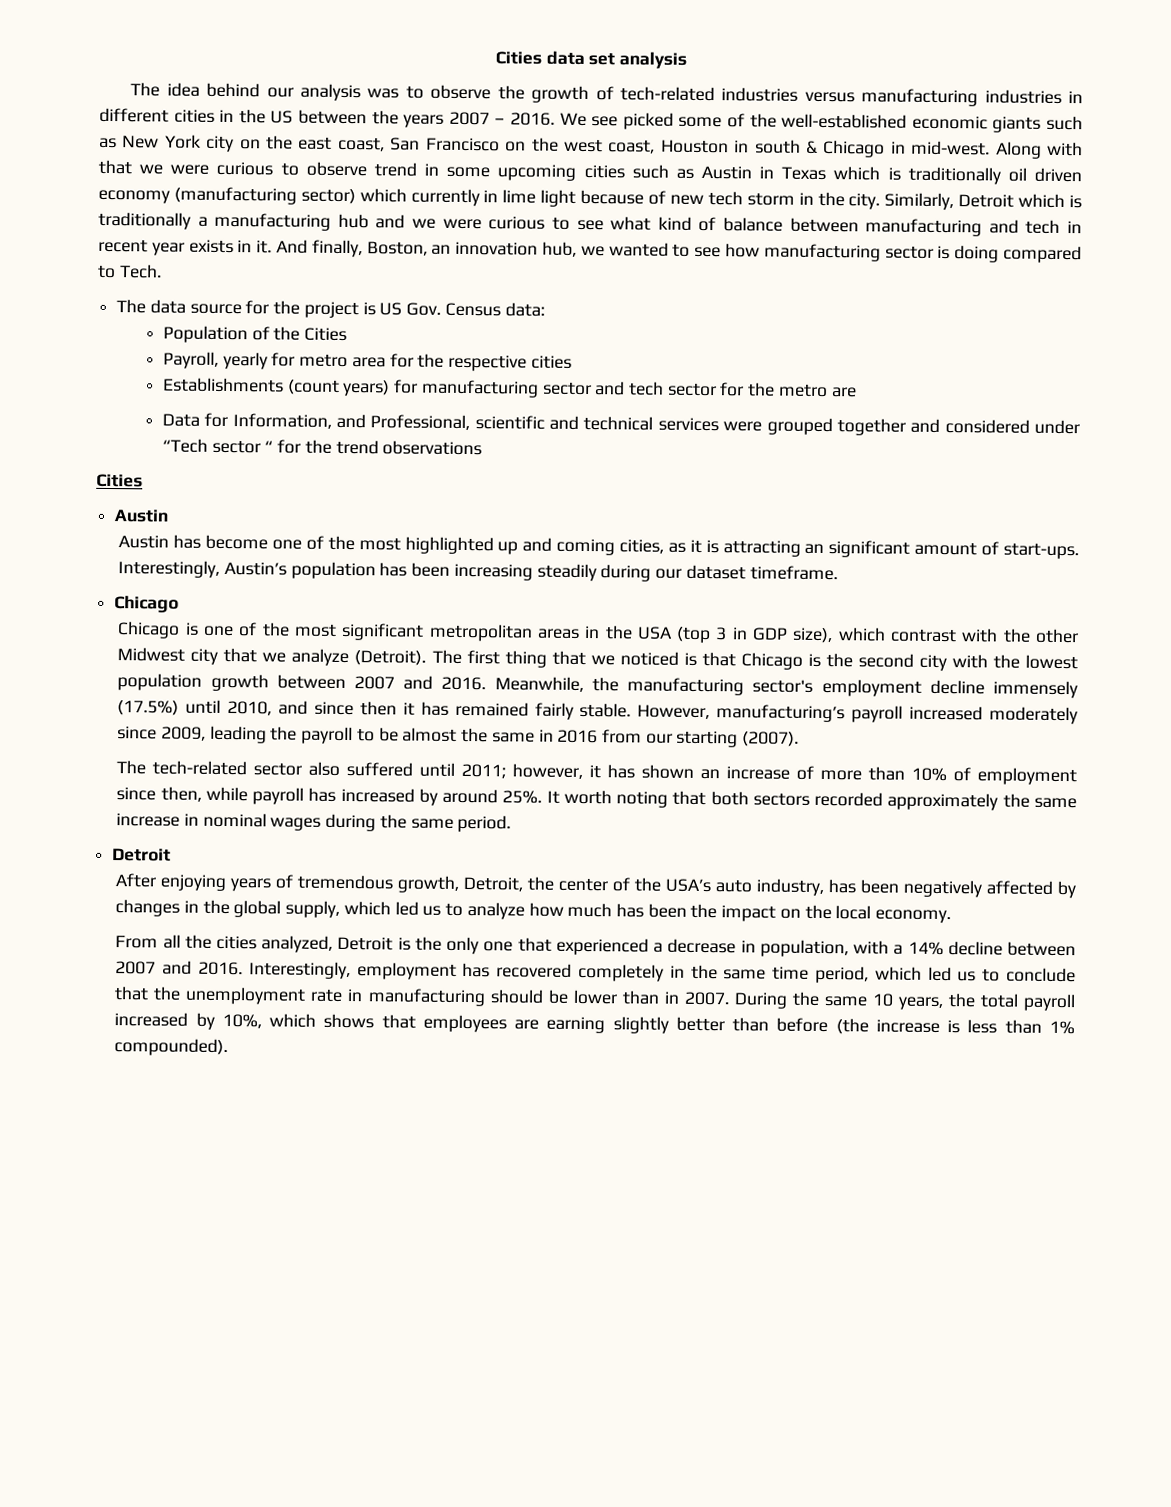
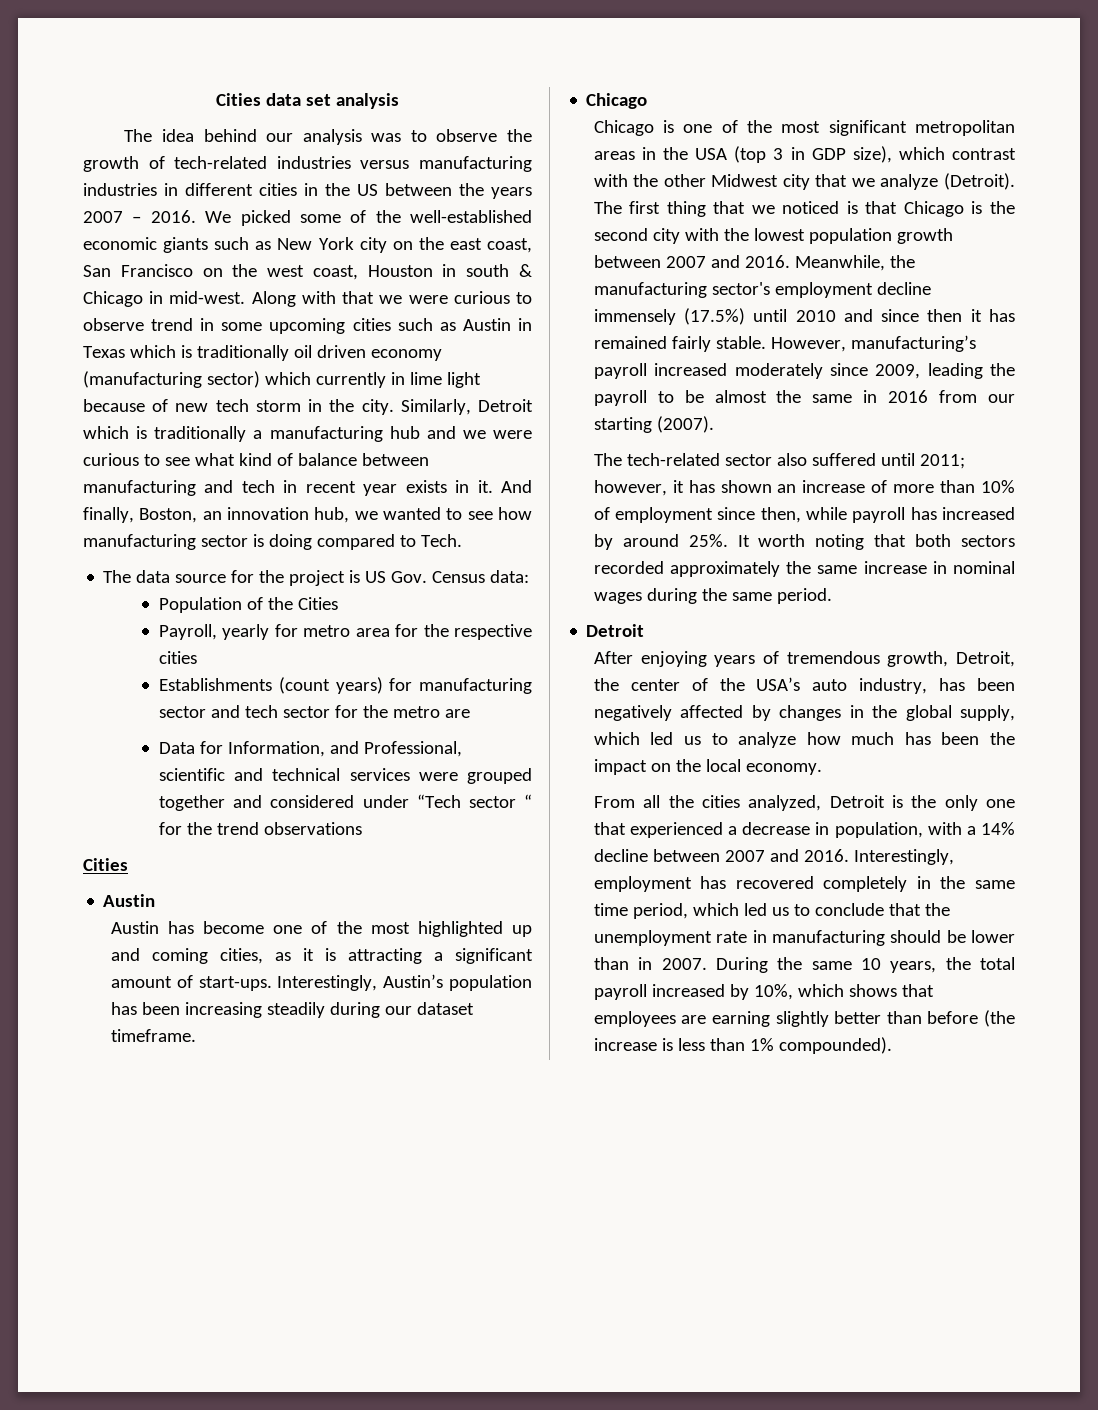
- We see picked some of the well-established economic giants such as New York city on the east coast, San Francisco on the west coast, Houston in south & Chicago in mid-west.
+ We picked some of the well-established economic giants such as New York city on the east coast, San Francisco on the west coast, Houston in south & Chicago in mid-west.
- Austin has become one of the most highlighted up and coming cities, as it is attracting an significant amount of start-ups.
+ Austin has become one of the most highlighted up and coming cities, as it is attracting a significant amount of start-ups.
- Meanwhile, the manufacturing sector's employment decline immensely (17.5%) until 2010, and since then it has remained fairly stable.
+ Meanwhile, the manufacturing sector's employment decline immensely (17.5%) until 2010 and since then it has remained fairly stable.

